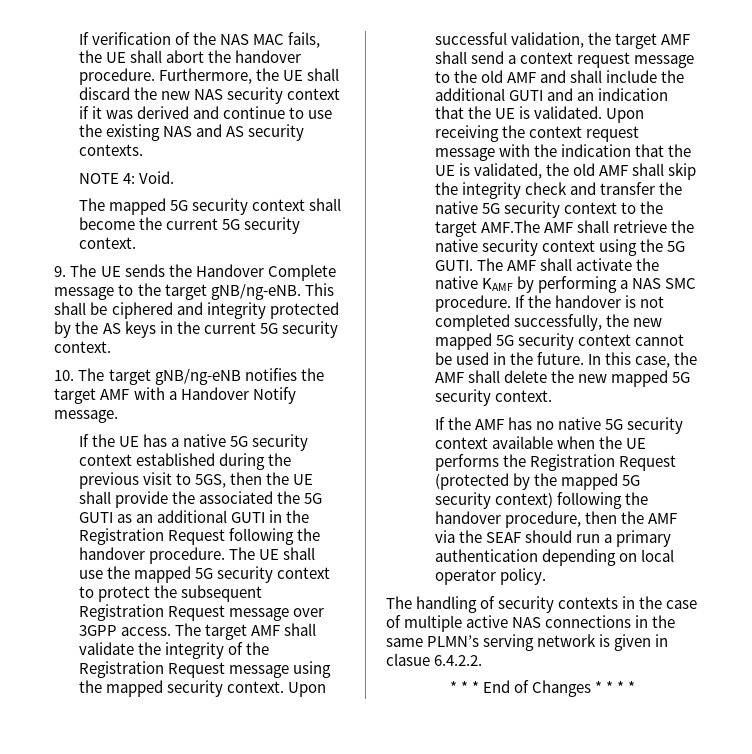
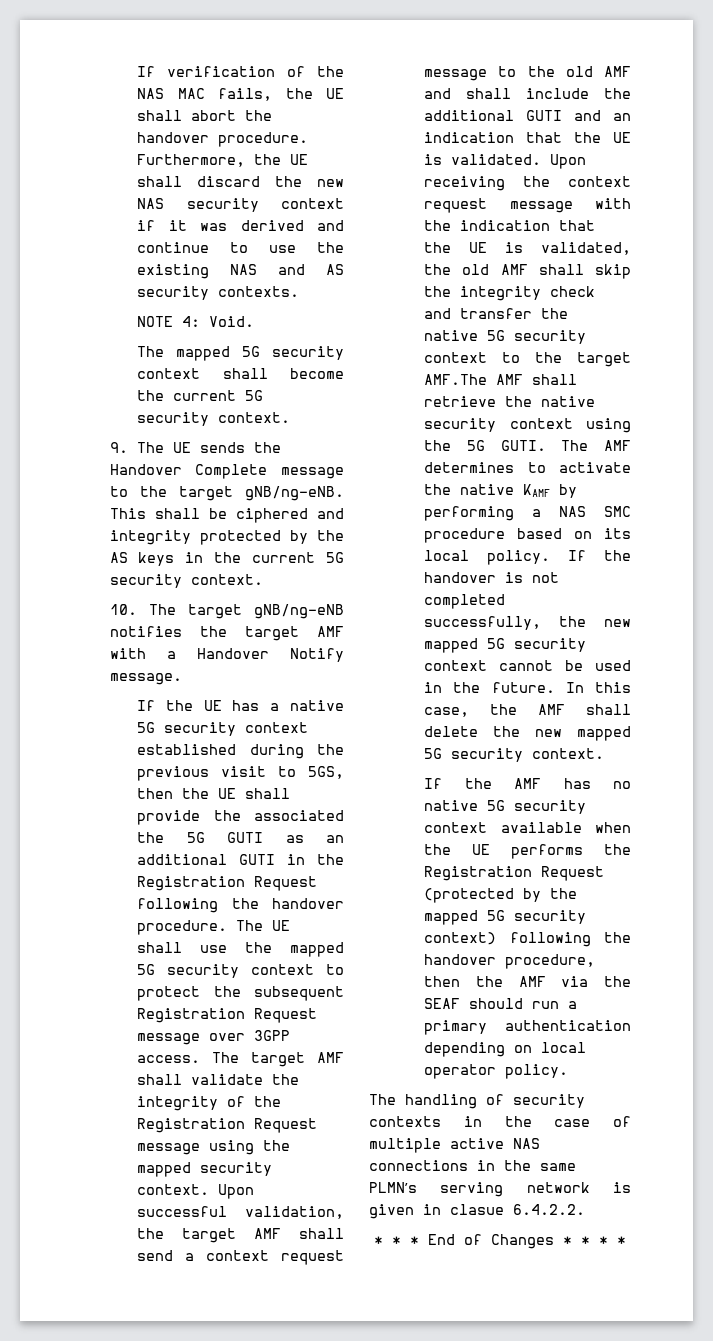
- The AMF shall activate the native KAMF by performing a NAS SMC procedure.
+ The AMF determines to activate the native KAMF by performing a NAS SMC procedure based on its local policy.

